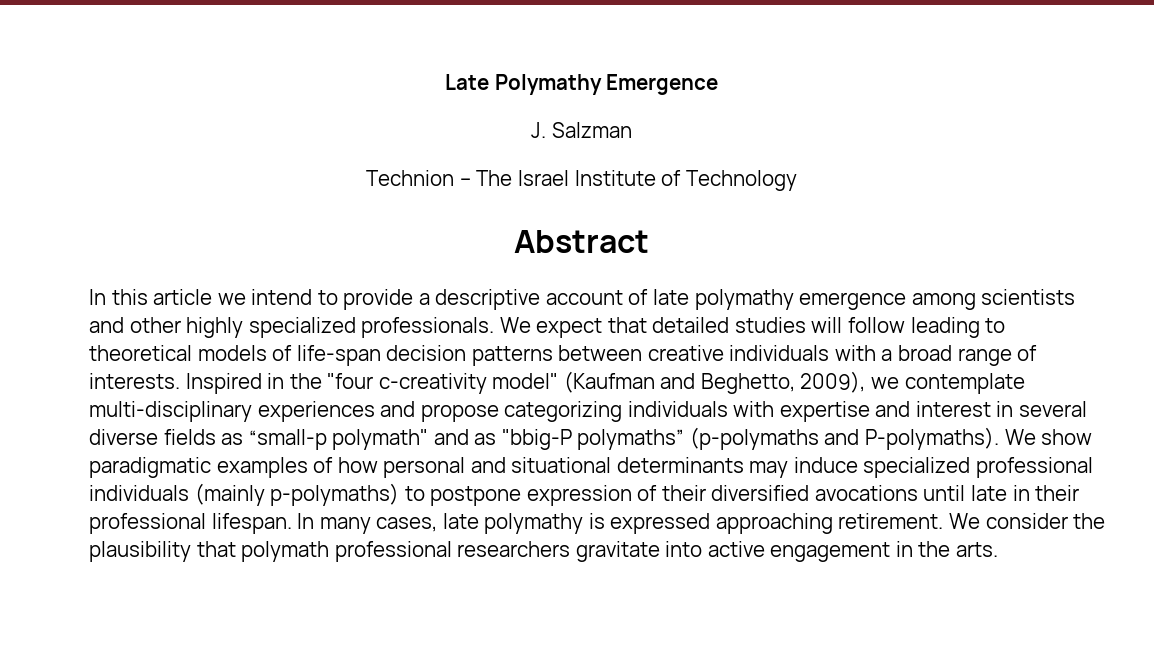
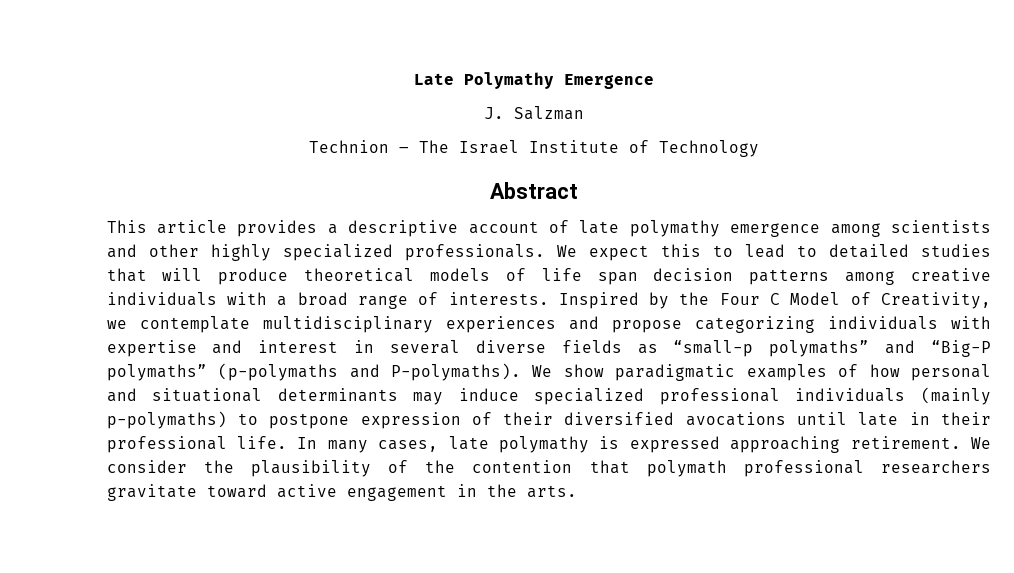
- In this article we intend to provide a descriptive account of late polymathy emergence among scientists and other highly specialized professionals.
+ This article provides a descriptive account of late polymathy emergence among scientists and other highly specialized professionals.
- We expect that detailed studies will follow leading to theoretical models of life-span decision patterns between creative individuals with a broad range of interests.
+ We expect this to lead to detailed studies that will produce theoretical models of life span decision patterns among creative individuals with a broad range of interests.
- Inspired in the "four c-creativity model" (Kaufman and Beghetto, 2009), we contemplate multi-disciplinary experiences and propose categorizing individuals with expertise and interest in several diverse fields as “small-p polymath" and as "bbig-P polymaths” (p-polymaths and P-polymaths).
+ Inspired by the Four C Model of Creativity, we contemplate multidisciplinary experiences and propose categorizing individuals with expertise and interest in several diverse fields as “small-p polymaths” and “Big-P polymaths” (p-polymaths and P-polymaths).
- We show paradigmatic examples of how personal and situational determinants may induce specialized professional individuals (mainly p-polymaths) to postpone expression of their diversified avocations until late in their professional lifespan.
+ We show paradigmatic examples of how personal and situational determinants may induce specialized professional individuals (mainly p-polymaths) to postpone expression of their diversified avocations until late in their professional life.
- We consider the plausibility that polymath professional researchers gravitate into active engagement in the arts.
+ We consider the plausibility of the contention that polymath professional researchers gravitate toward active engagement in the arts.

